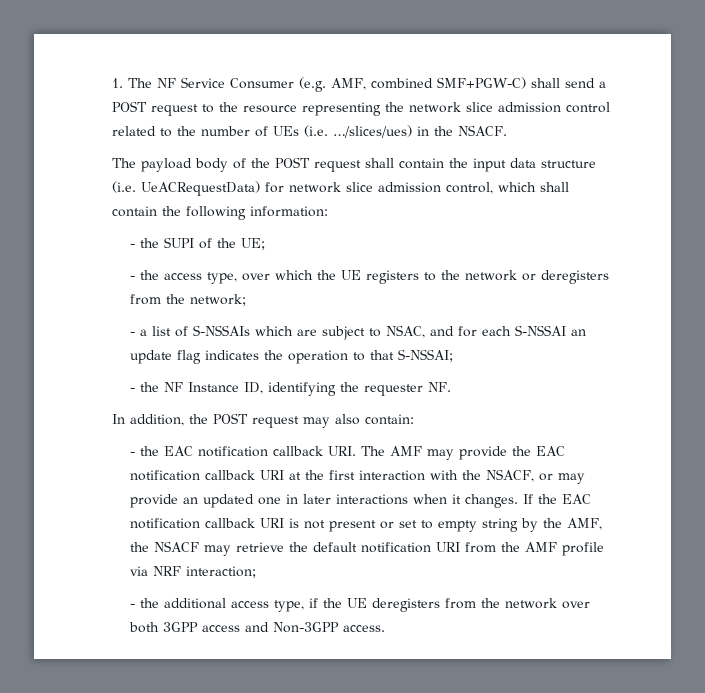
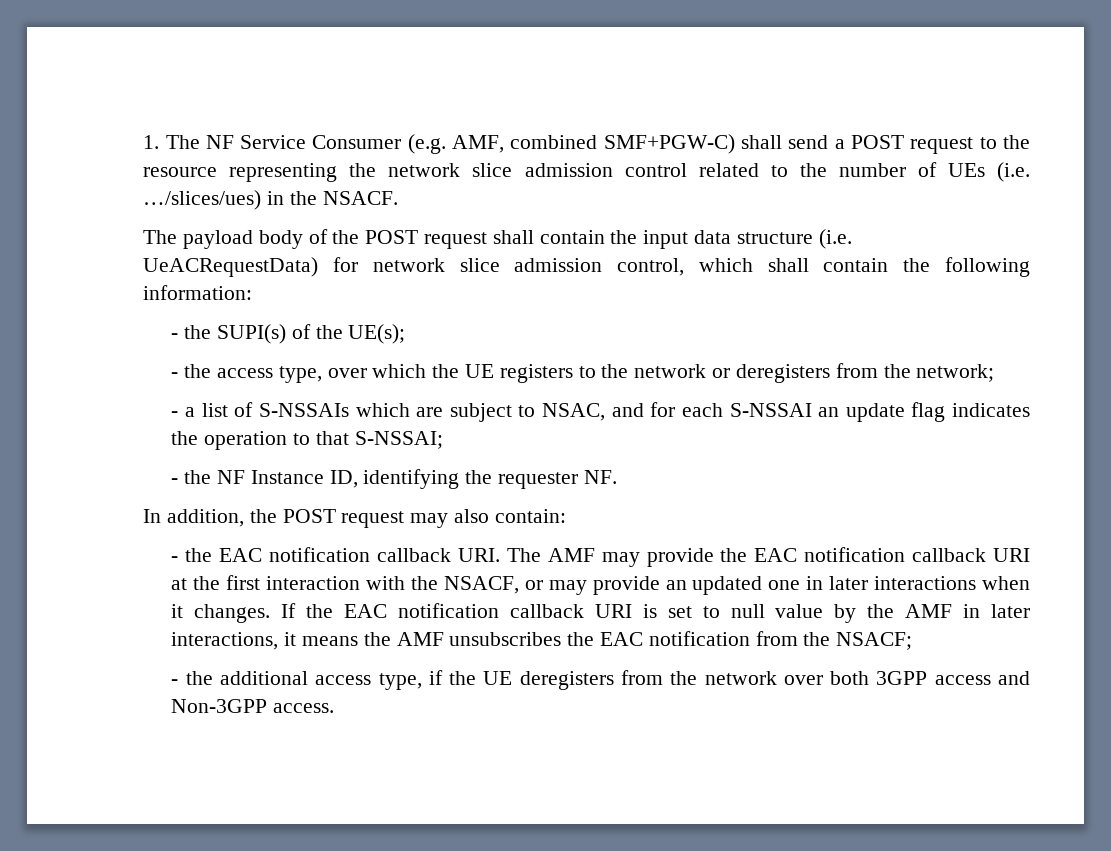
- - the SUPI of the UE;
+ - the SUPI(s) of the UE(s);
- If the EAC notification callback URI is not present or set to empty string by the AMF, the NSACF may retrieve the default notification URI from the AMF profile via NRF interaction;
+ If the EAC notification callback URI is set to null value by the AMF in later interactions, it means the AMF unsubscribes the EAC notification from the NSACF;

